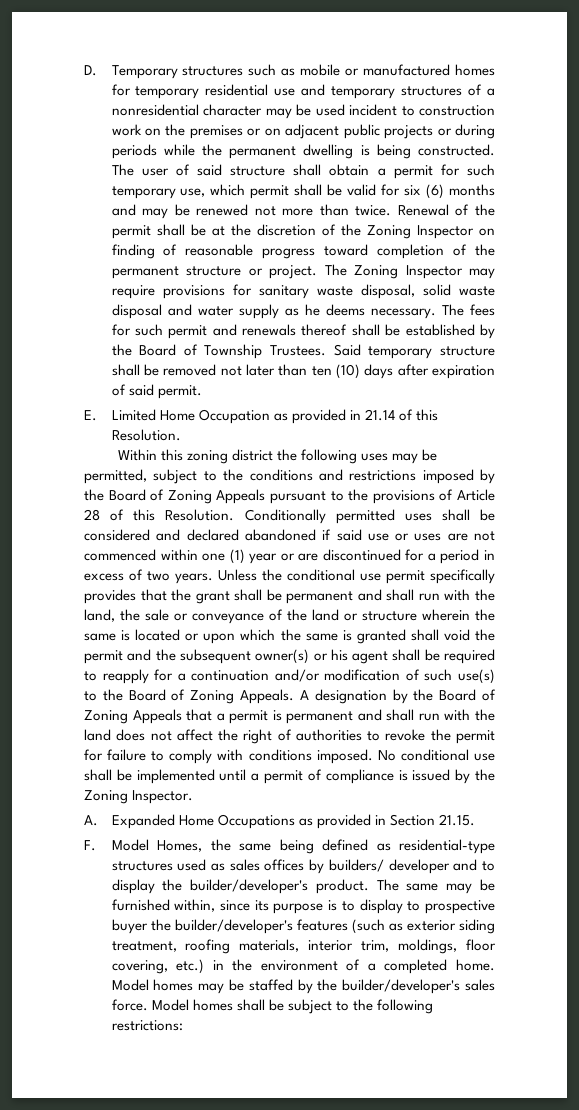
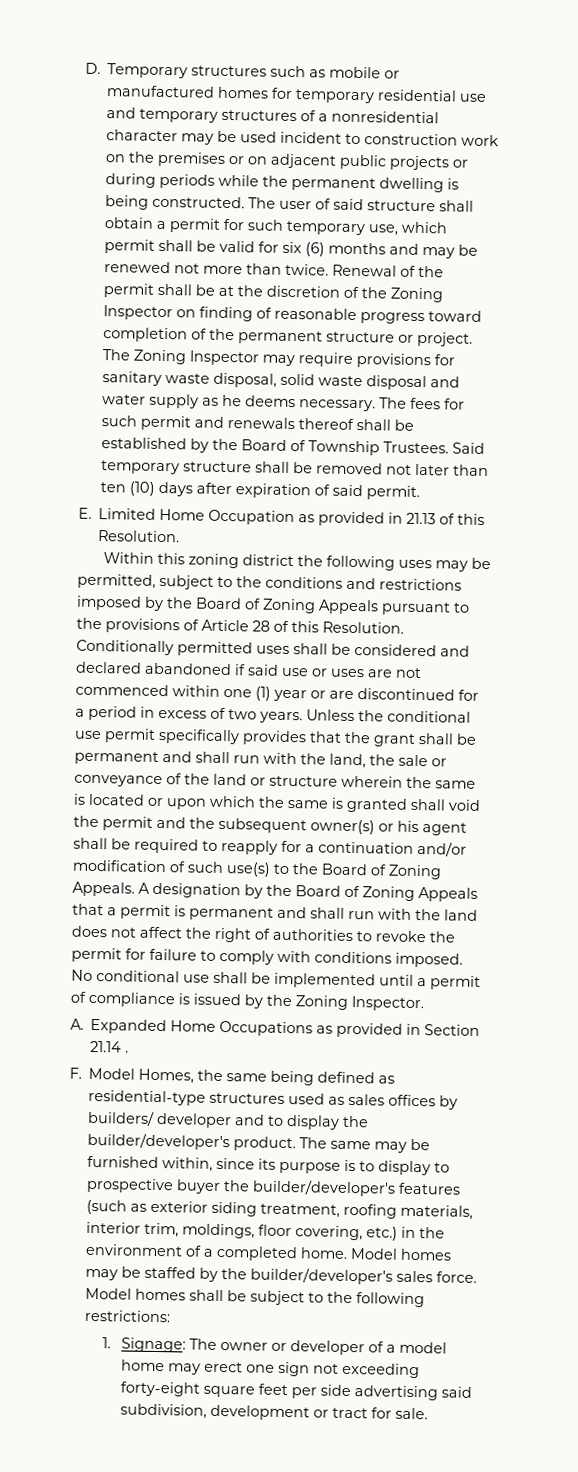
- E. Limited Home Occupation as provided in 21.14 of this Resolution.
+ E. Limited Home Occupation as provided in 21.13 of this Resolution.
- A. Expanded Home Occupations as provided in Section 21.15.
+ A. Expanded Home Occupations as provided in Section 21.14 .
+ 1. Signage: The owner or developer of a model home may erect one sign not exceeding forty-eight square feet per side advertising said subdivision, development or tract for sale.

